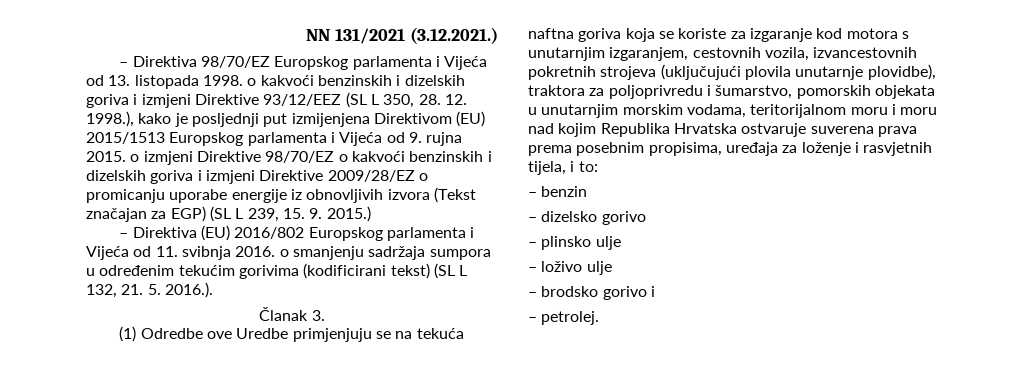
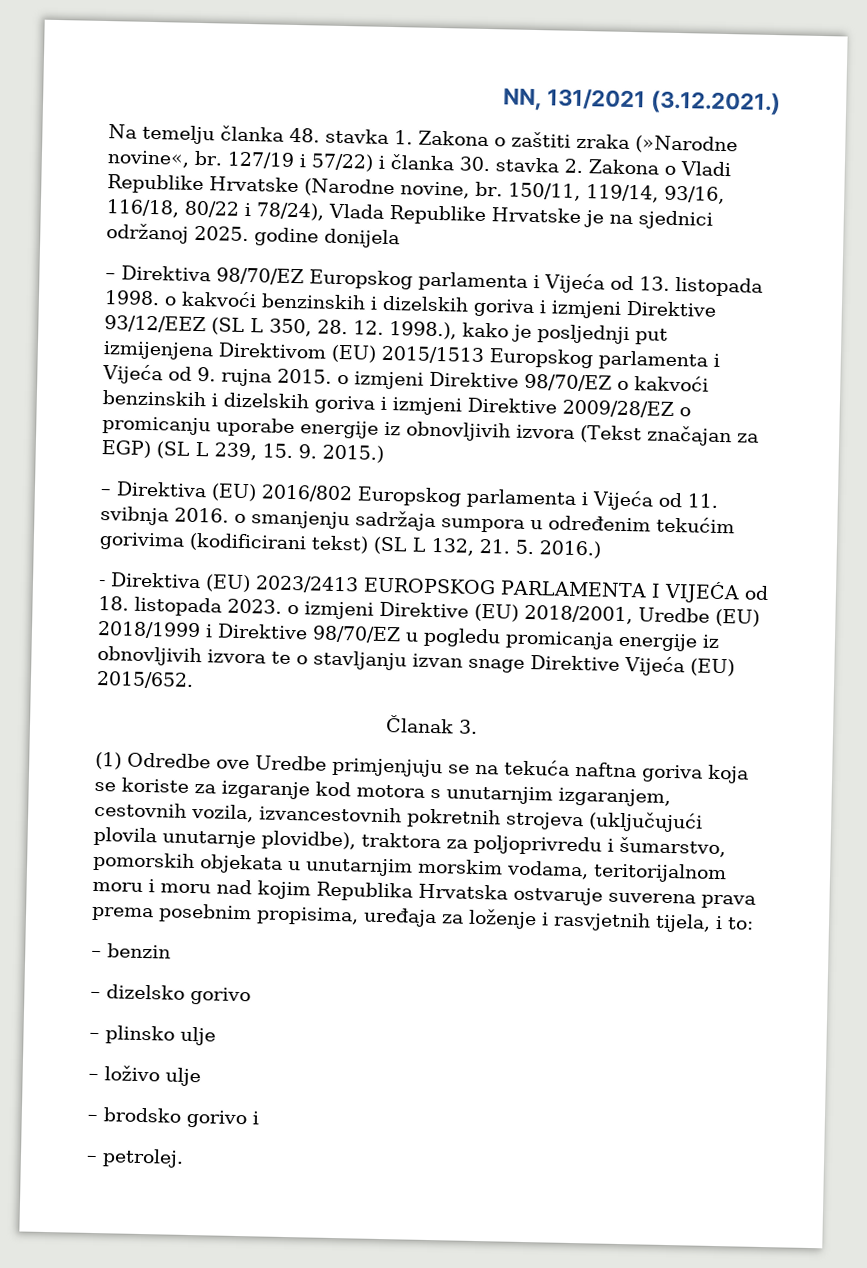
- NN 131/2021 (3.12.2021.)
+ NN, 131/2021 (3.12.2021.)
+ Na temelju članka 48. stavka 1. Zakona o zaštiti zraka (»Narodne novine«, br. 127/19 i 57/22) i članka 30. stavka 2. Zakona o Vladi Republike Hrvatske (Narodne novine, br. 150/11, 119/14, 93/16, 116/18, 80/22 i 78/24), Vlada Republike Hrvatske je na sjednici održanoj 2025. godine donijela
- – Direktiva (EU) 2016/802 Europskog parlamenta i Vijeća od 11. svibnja 2016. o smanjenju sadržaja sumpora u određenim tekućim gorivima (kodificirani tekst) (SL L 132, 21. 5. 2016.).
+ – Direktiva (EU) 2016/802 Europskog parlamenta i Vijeća od 11. svibnja 2016. o smanjenju sadržaja sumpora u određenim tekućim gorivima (kodificirani tekst) (SL L 132, 21. 5. 2016.)
+ - Direktiva (EU) 2023/2413 EUROPSKOG PARLAMENTA I VIJEĆA od 18. listopada 2023. o izmjeni Direktive (EU) 2018/2001, Uredbe (EU) 2018/1999 i Direktive 98/70/EZ u pogledu promicanja energije iz obnovljivih izvora te o stavljanju izvan snage Direktive Vijeća (EU) 2015/652.

